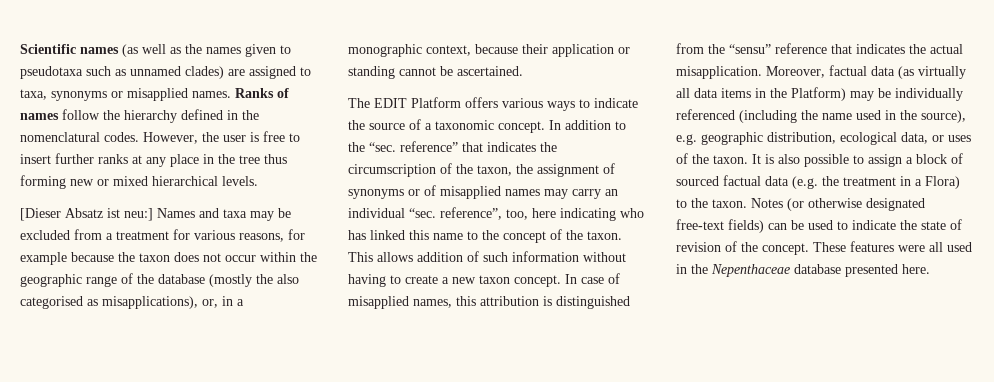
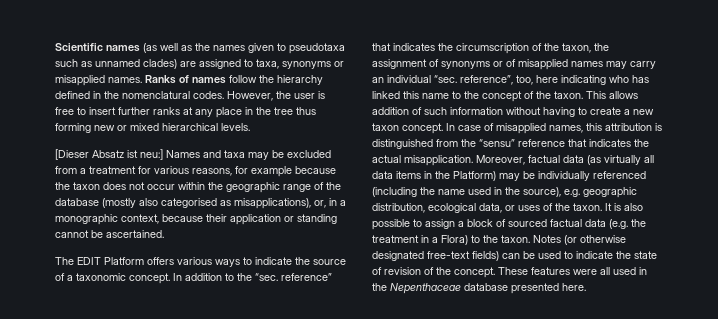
- [Dieser Absatz ist neu:] Names and taxa may be excluded from a treatment for various reasons, for example because the taxon does not occur within the geographic range of the database (mostly the also categorised as misapplications), or, in a monographic context, because their application or standing cannot be ascertained.
+ [Dieser Absatz ist neu:] Names and taxa may be excluded from a treatment for various reasons, for example because the taxon does not occur within the geographic range of the database (mostly also categorised as misapplications), or, in a monographic context, because their application or standing cannot be ascertained.

